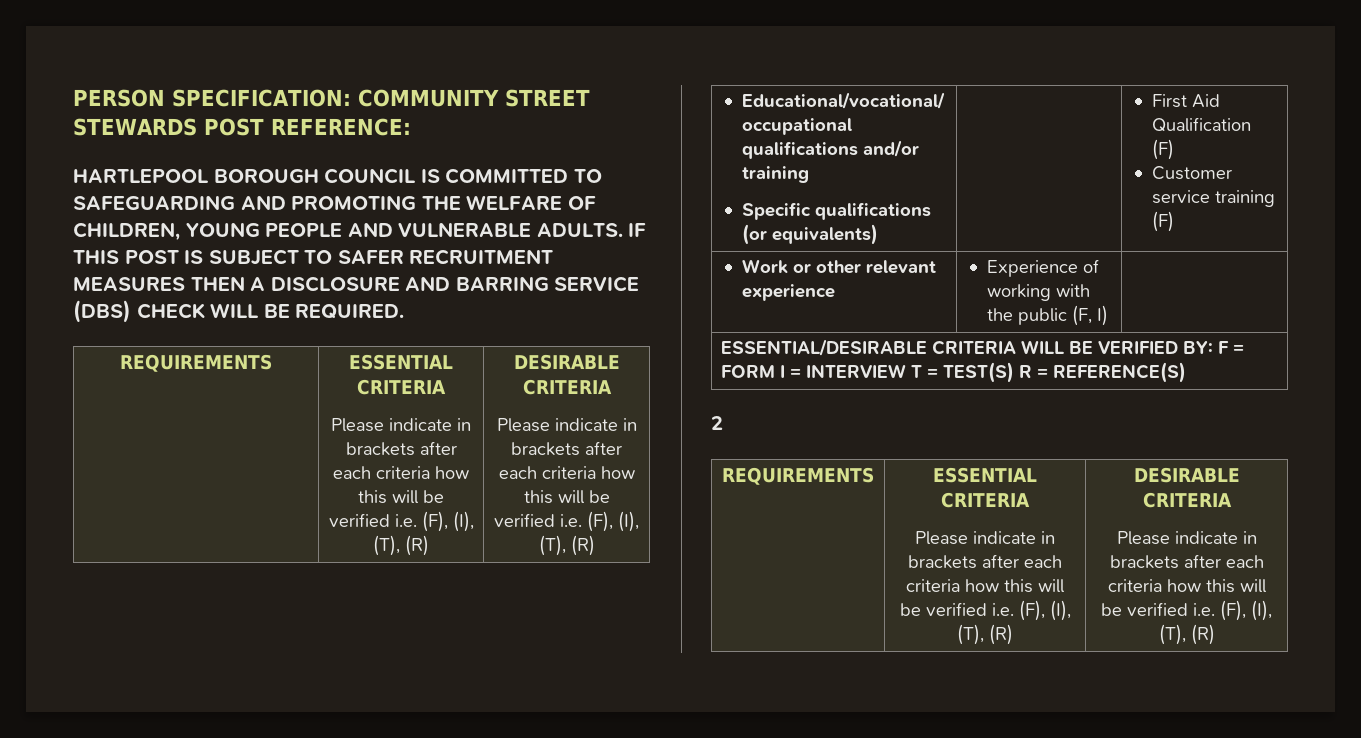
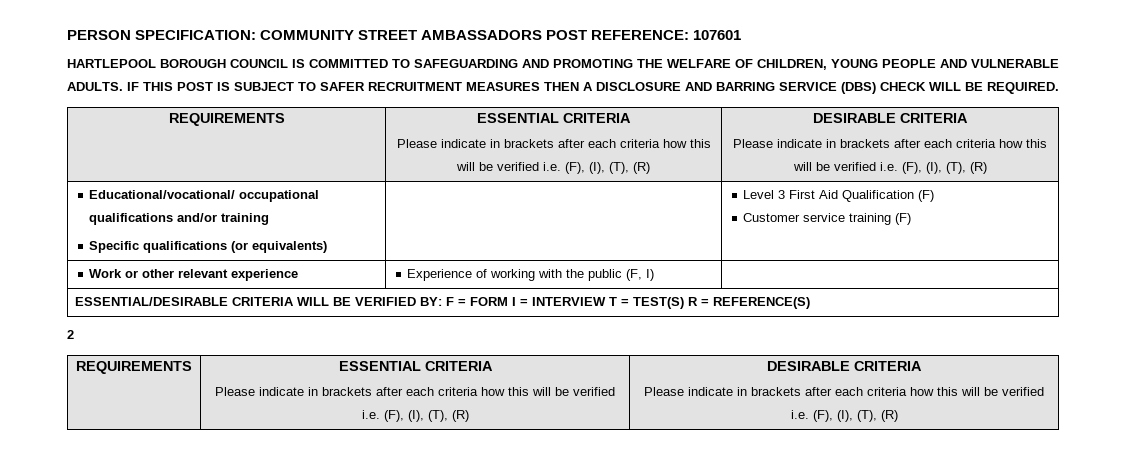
- PERSON SPECIFICATION: COMMUNITY STREET STEWARDS POST REFERENCE:
+ PERSON SPECIFICATION: COMMUNITY STREET AMBASSADORS POST REFERENCE: 107601
  Educational/vocational/ occupational qualifications and/or training
- Specific qualifications (or equivalents) | | First Aid Qualification (F)
+ Specific qualifications (or equivalents) | | Level 3 First Aid Qualification (F)

